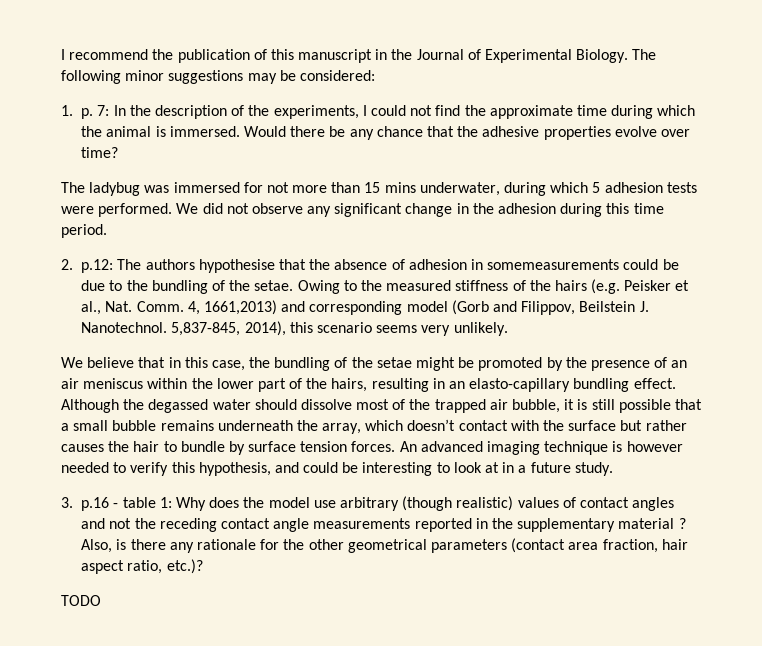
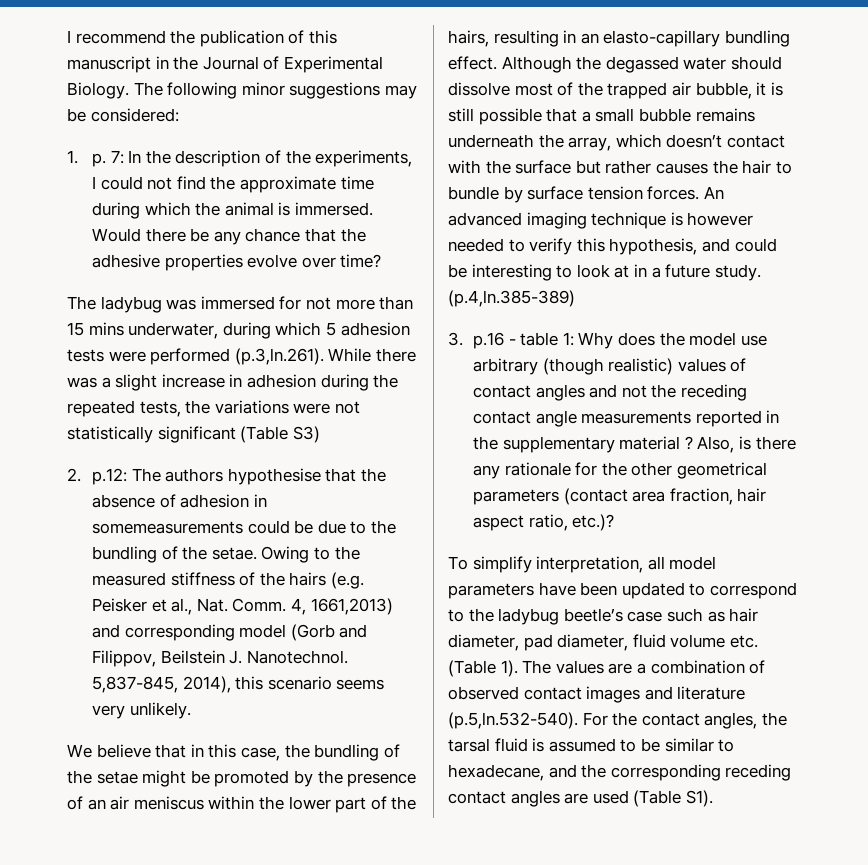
- The ladybug was immersed for not more than 15 mins underwater, during which 5 adhesion tests were performed. We did not observe any significant change in the adhesion during this time period.
+ The ladybug was immersed for not more than 15 mins underwater, during which 5 adhesion tests were performed (p.3,ln.261). While there was a slight increase in adhesion during the repeated tests, the variations were not statistically significant (Table S3)
+ (p.4,ln.385-389)
- TODO
+ To simplify interpretation, all model parameters have been updated to correspond to the ladybug beetle’s case such as hair diameter, pad diameter, fluid volume etc. (Table 1). The values are a combination of observed contact images and literature (p.5,ln.532-540). For the contact angles, the tarsal fluid is assumed to be similar to hexadecane, and the corresponding receding contact angles are used (Table S1).

